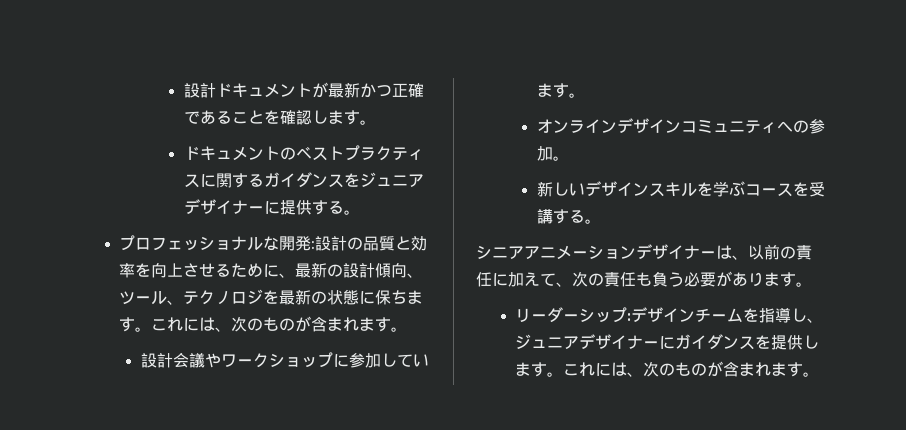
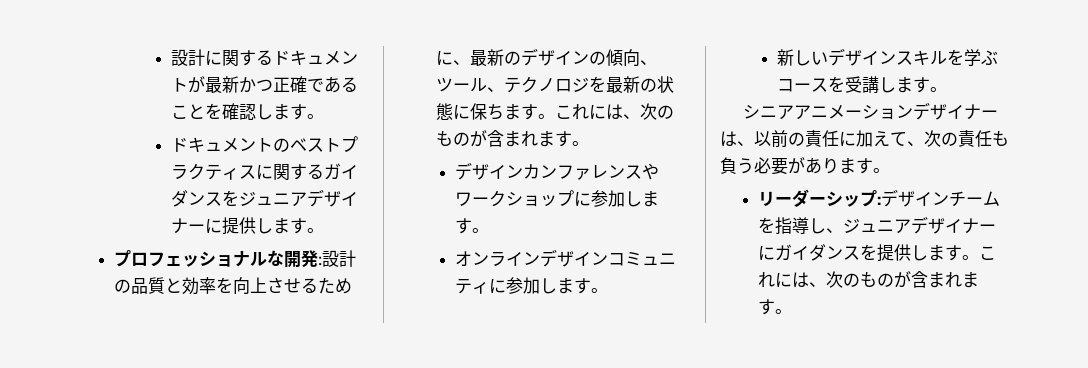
- 設計ドキュメントが最新かつ正確であることを確認します。
+ 設計に関するドキュメントが最新かつ正確であることを確認します。
- ドキュメントのベストプラクティスに関するガイダンスをジュニアデザイナーに提供する。
+ ドキュメントのベストプラクティスに関するガイダンスをジュニアデザイナーに提供します。
- プロフェッショナルな開発:設計の品質と効率を向上させるために、最新の設計傾向、ツール、テクノロジを最新の状態に保ちます。
+ プロフェッショナルな開発:設計の品質と効率を向上させるために、最新のデザインの傾向、ツール、テクノロジを最新の状態に保ちます。
- 設計会議やワークショップに参加しています。
+ デザインカンファレンスやワークショップに参加します。
- オンラインデザインコミュニティへの参加。
+ オンラインデザインコミュニティに参加します。
- 新しいデザインスキルを学ぶコースを受講する。
+ 新しいデザインスキルを学ぶコースを受講します。

